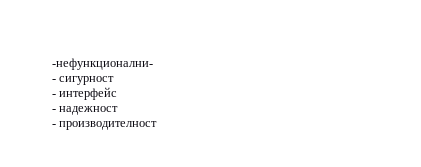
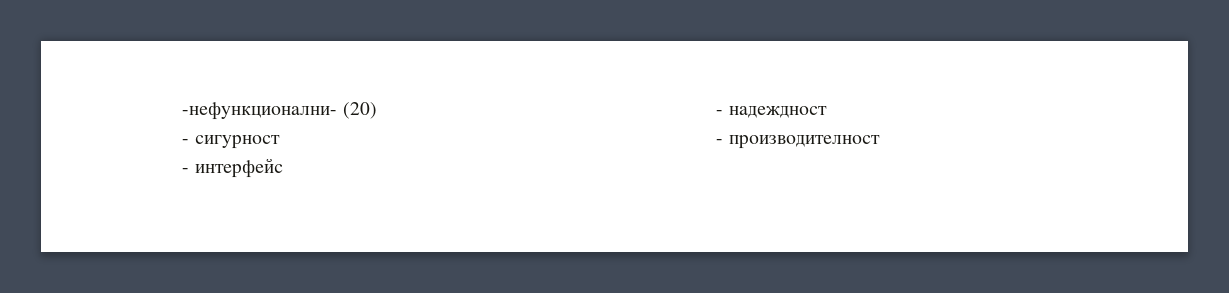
- -нефункционални-
+ -нефункционални- (20)
- - надежност
+ - надеждност

